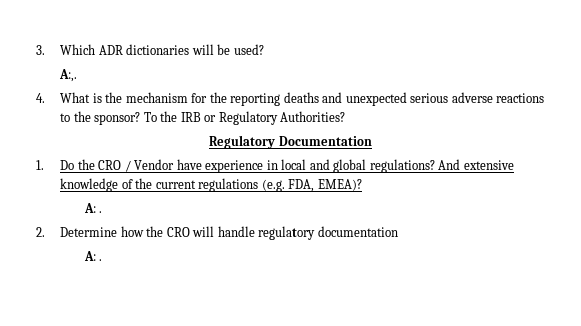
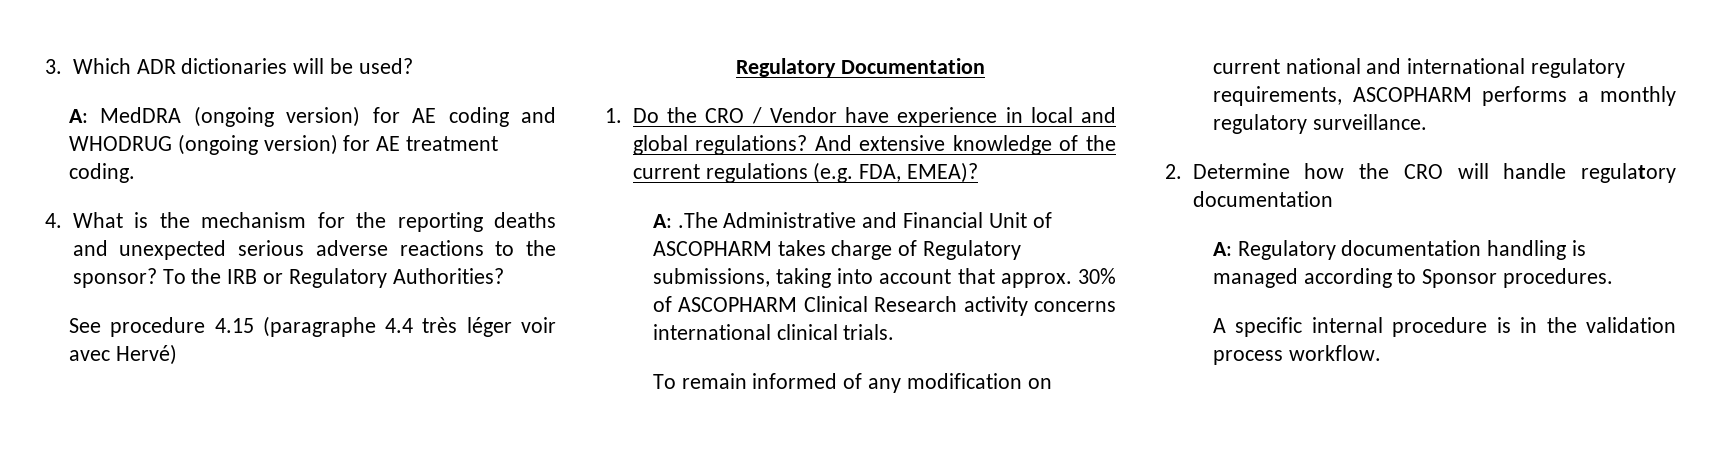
- A:,.
+ A: MedDRA (ongoing version) for AE coding and WHODRUG (ongoing version) for AE treatment coding.
+ See procedure 4.15 (paragraphe 4.4 très léger voir avec Hervé)
  And extensive knowledge of the current regulations (e.g. FDA, EMEA)?
- A: .
+ A: .The Administrative and Financial Unit of ASCOPHARM takes charge of Regulatory submissions, taking into account that approx. 30% of ASCOPHARM Clinical Research activity concerns international clinical trials.
+ To remain informed of any modification on current national and international regulatory requirements, ASCOPHARM performs a monthly regulatory surveillance.
  2. Determine how the CRO will handle regulatory documentation
- A: .
+ A: Regulatory documentation handling is managed according to Sponsor procedures.
+ A specific internal procedure is in the validation process workflow.

